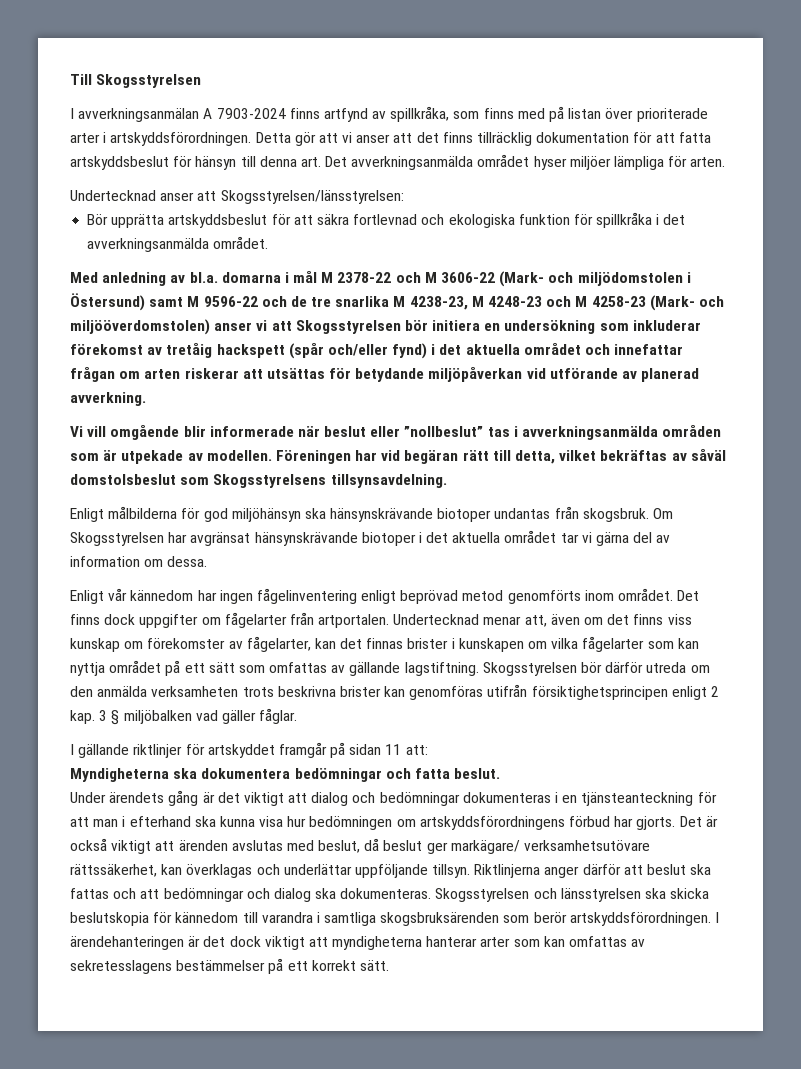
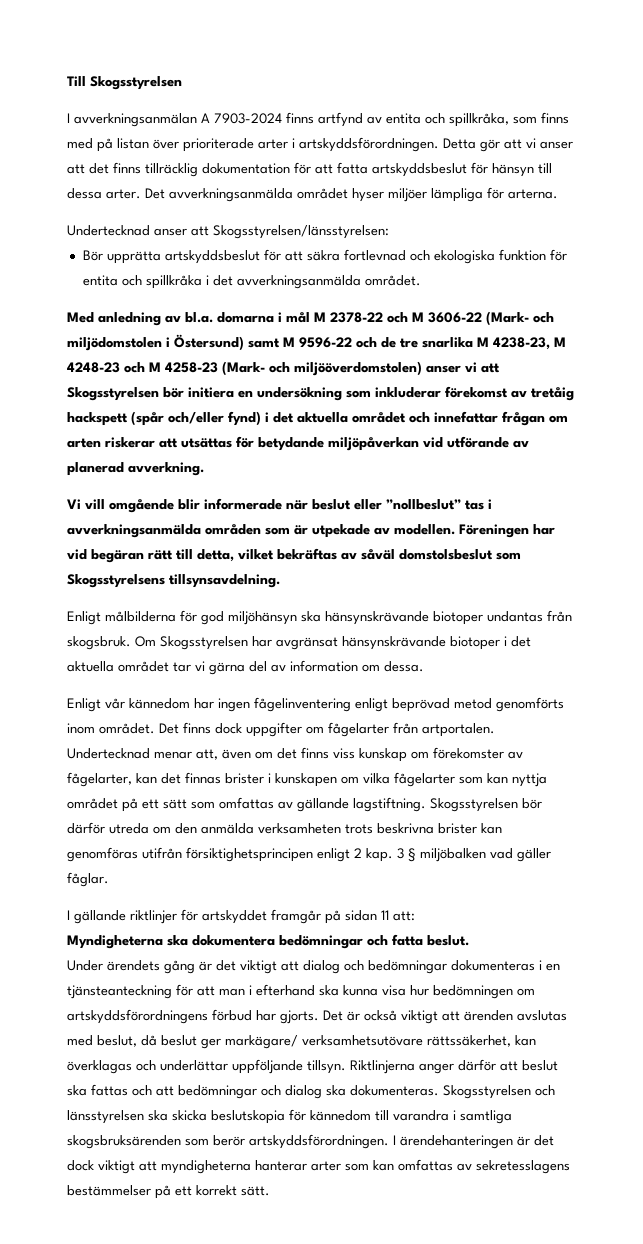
- I avverkningsanmälan A 7903-2024 finns artfynd av spillkråka, som finns med på listan över prioriterade arter i artskyddsförordningen.
+ I avverkningsanmälan A 7903-2024 finns artfynd av entita och spillkråka, som finns med på listan över prioriterade arter i artskyddsförordningen.
- Detta gör att vi anser att det finns tillräcklig dokumentation för att fatta artskyddsbeslut för hänsyn till denna art. Det avverkningsanmälda området hyser miljöer lämpliga för arten.
+ Detta gör att vi anser att det finns tillräcklig dokumentation för att fatta artskyddsbeslut för hänsyn till dessa arter. Det avverkningsanmälda området hyser miljöer lämpliga för arterna.
- Bör upprätta artskyddsbeslut för att säkra fortlevnad och ekologiska funktion för spillkråka i det avverkningsanmälda området.
+ Bör upprätta artskyddsbeslut för att säkra fortlevnad och ekologiska funktion för entita och spillkråka i det avverkningsanmälda området.

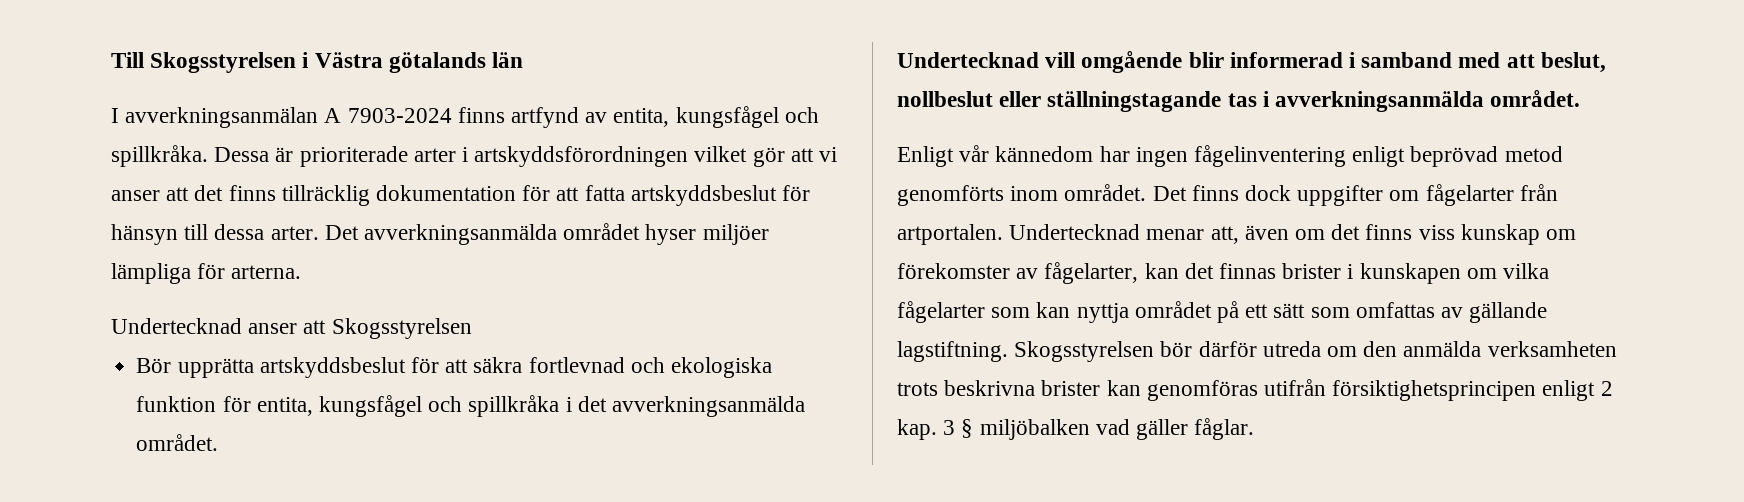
- Till Skogsstyrelsen
+ Till Skogsstyrelsen i Västra götalands län
- I avverkningsanmälan A 7903-2024 finns artfynd av entita och spillkråka, som finns med på listan över prioriterade arter i artskyddsförordningen. Detta gör att vi anser att det finns tillräcklig dokumentation för att fatta artskyddsbeslut för hänsyn till dessa arter.
+ I avverkningsanmälan A 7903-2024 finns artfynd av entita, kungsfågel och spillkråka. Dessa är prioriterade arter i artskyddsförordningen vilket gör att vi anser att det finns tillräcklig dokumentation för att fatta artskyddsbeslut för hänsyn till dessa arter.
- Undertecknad anser att Skogsstyrelsen/länsstyrelsen:
+ Undertecknad anser att Skogsstyrelsen
- Bör upprätta artskyddsbeslut för att säkra fortlevnad och ekologiska funktion för entita och spillkråka i det avverkningsanmälda området.
+ Bör upprätta artskyddsbeslut för att säkra fortlevnad och ekologiska funktion för entita, kungsfågel och spillkråka i det avverkningsanmälda området.
- Med anledning av bl.a. domarna i mål M 2378-22 och M 3606-22 (Mark- och miljödomstolen i Östersund) samt M 9596-22 och de tre snarlika M 4238-23, M 4248-23 och M 4258-23 (Mark- och miljööverdomstolen) anser vi att Skogsstyrelsen bör initiera en undersökning som inkluderar förekomst av tretåig hackspett (spår och/eller fynd) i det aktuella området och innefattar frågan om arten riskerar att utsättas för betydande miljöpåverkan vid utförande av planerad avverkning.
- Vi vill omgående blir informerade när beslut eller ”nollbeslut” tas i avverkningsanmälda områden som är utpekade av modellen. Föreningen har vid begäran rätt till detta, vilket bekräftas av såväl domstolsbeslut som Skogsstyrelsens tillsynsavdelning.
- Enligt målbilderna för god miljöhänsyn ska hänsynskrävande biotoper undantas från skogsbruk. Om Skogsstyrelsen har avgränsat hänsynskrävande biotoper i det aktuella området tar vi gärna del av information om dessa.
+ Undertecknad vill omgående blir informerad i samband med att beslut, nollbeslut eller ställningstagande tas i avverkningsanmälda området.
- I gällande riktlinjer för artskyddet framgår på sidan 11 att:
- Myndigheterna ska dokumentera bedömningar och fatta beslut.
- Under ärendets gång är det viktigt att dialog och bedömningar dokumenteras i en tjänsteanteckning för att man i efterhand ska kunna visa hur bedömningen om artskyddsförordningens förbud har gjorts. Det är också viktigt att ärenden avslutas med beslut, då beslut ger markägare/ verksamhetsutövare rättssäkerhet, kan överklagas och underlättar uppföljande tillsyn. Riktlinjerna anger därför att beslut ska fattas och att bedömningar och dialog ska dokumenteras. Skogsstyrelsen och länsstyrelsen ska skicka beslutskopia för kännedom till varandra i samtliga skogsbruksärenden som berör artskyddsförordningen. I ärendehanteringen är det dock viktigt att myndigheterna hanterar arter som kan omfattas av sekretesslagens bestämmelser på ett korrekt sätt.

